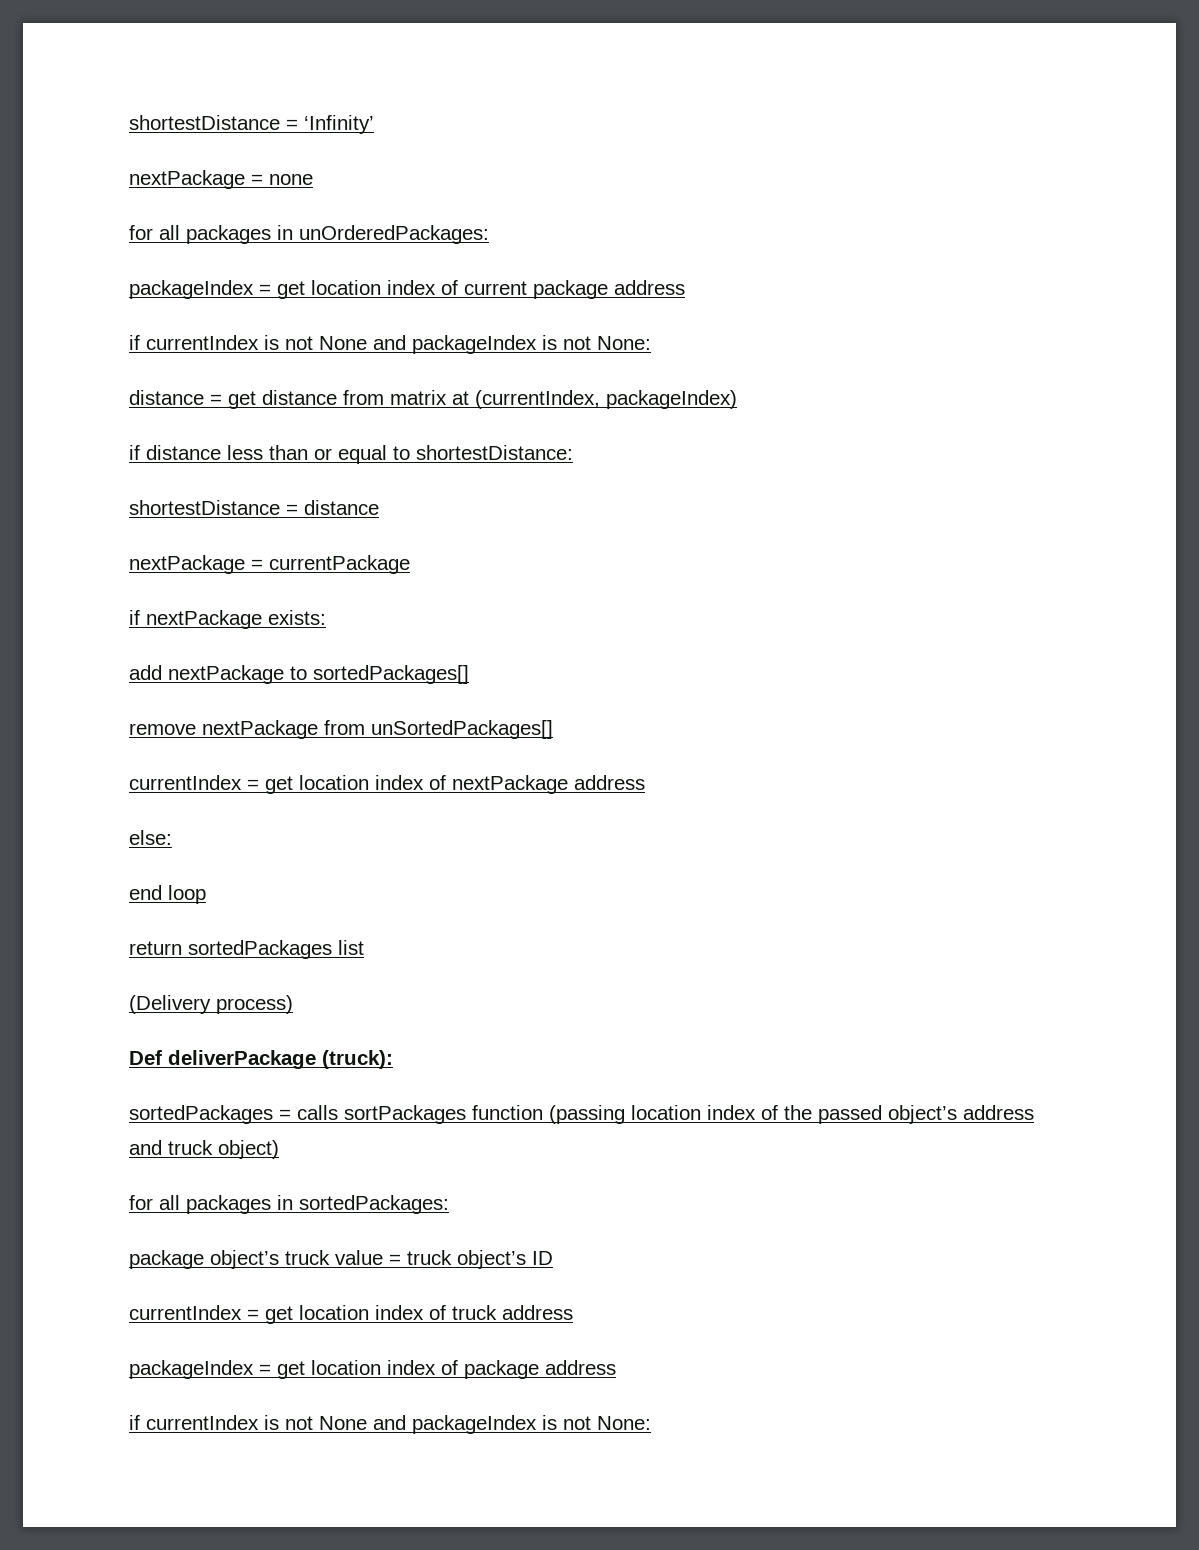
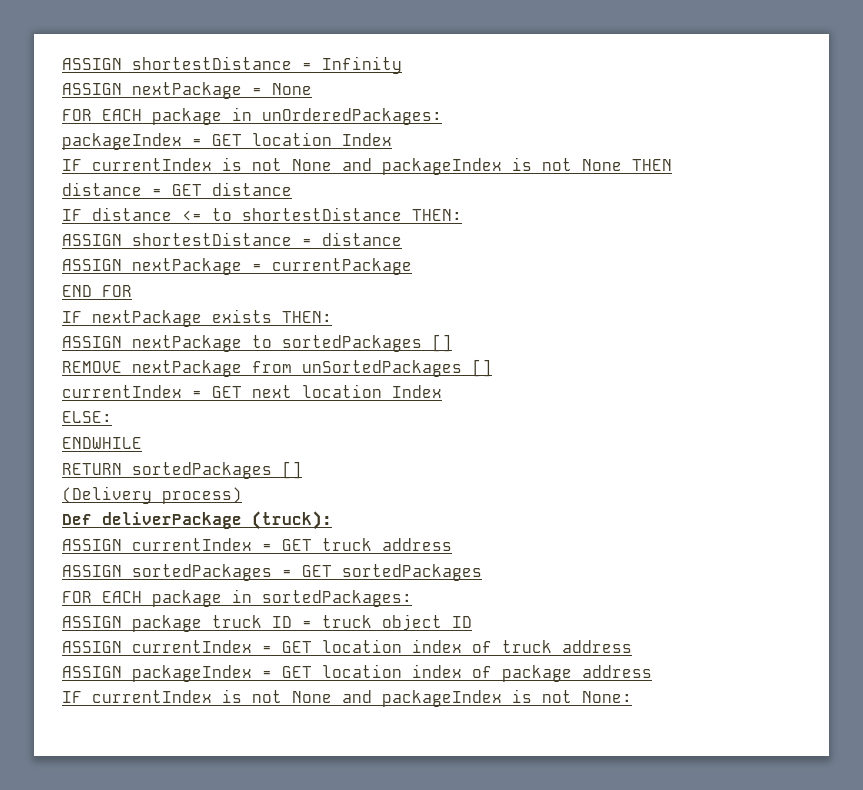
- shortestDistance = ‘Infinity’
- nextPackage = none
- for all packages in unOrderedPackages:
- packageIndex = get location index of current package address
- if currentIndex is not None and packageIndex is not None:
- distance = get distance from matrix at (currentIndex, packageIndex)
- if distance less than or equal to shortestDistance:
- shortestDistance = distance
- nextPackage = currentPackage
- if nextPackage exists:
- add nextPackage to sortedPackages[]
- remove nextPackage from unSortedPackages[]
- currentIndex = get location index of nextPackage address
- else:
- end loop
- return sortedPackages list
+ ASSIGN shortestDistance = Infinity
+ ASSIGN nextPackage = None
+ FOR EACH package in unOrderedPackages:
+ packageIndex = GET location Index
+ IF currentIndex is not None and packageIndex is not None THEN
+ distance = GET distance
+ IF distance <= to shortestDistance THEN:
+ ASSIGN shortestDistance = distance
+ ASSIGN nextPackage = currentPackage
+ END FOR
+ IF nextPackage exists THEN:
+ ASSIGN nextPackage to sortedPackages []
+ REMOVE nextPackage from unSortedPackages []
+ currentIndex = GET next location Index
+ ELSE:
+ ENDWHILE
+ RETURN sortedPackages []
  (Delivery process)
  Def deliverPackage (truck):
- sortedPackages = calls sortPackages function (passing location index of the passed object’s address and truck object)
- for all packages in sortedPackages:
- package object’s truck value = truck object’s ID
- currentIndex = get location index of truck address
- packageIndex = get location index of package address
- if currentIndex is not None and packageIndex is not None:
+ ASSIGN currentIndex = GET truck address
+ ASSIGN sortedPackages = GET sortedPackages
+ FOR EACH package in sortedPackages:
+ ASSIGN package truck ID = truck object ID
+ ASSIGN currentIndex = GET location index of truck address
+ ASSIGN packageIndex = GET location index of package address
+ IF currentIndex is not None and packageIndex is not None:

